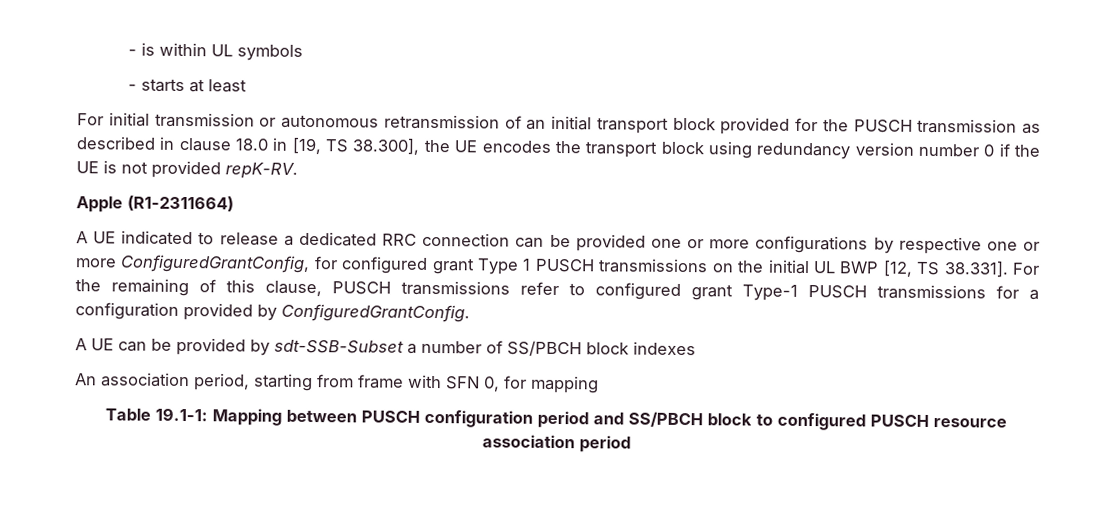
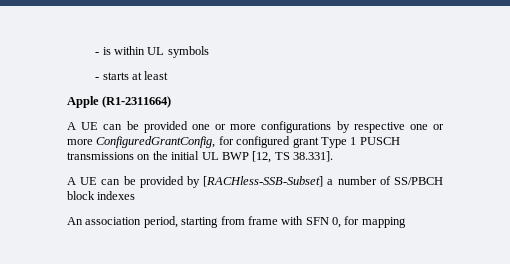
- For initial transmission or autonomous retransmission of an initial transport block provided for the PUSCH transmission as described in clause 18.0 in [19, TS 38.300], the UE encodes the transport block using redundancy version number 0 if the UE is not provided repK-RV.
  Apple (R1-2311664)
- A UE indicated to release a dedicated RRC connection can be provided one or more configurations by respective one or more ConfiguredGrantConfig, for configured grant Type 1 PUSCH transmissions on the initial UL BWP [12, TS 38.331]. For the remaining of this clause, PUSCH transmissions refer to configured grant Type-1 PUSCH transmissions for a configuration provided by ConfiguredGrantConfig.
+ A UE can be provided one or more configurations by respective one or more ConfiguredGrantConfig, for configured grant Type 1 PUSCH transmissions on the initial UL BWP [12, TS 38.331].
- A UE can be provided by sdt-SSB-Subset a number of SS/PBCH block indexes
+ A UE can be provided by [RACHless-SSB-Subset] a number of SS/PBCH block indexes
- Table 19.1-1: Mapping between PUSCH configuration period and SS/PBCH block to configured PUSCH resource association period

